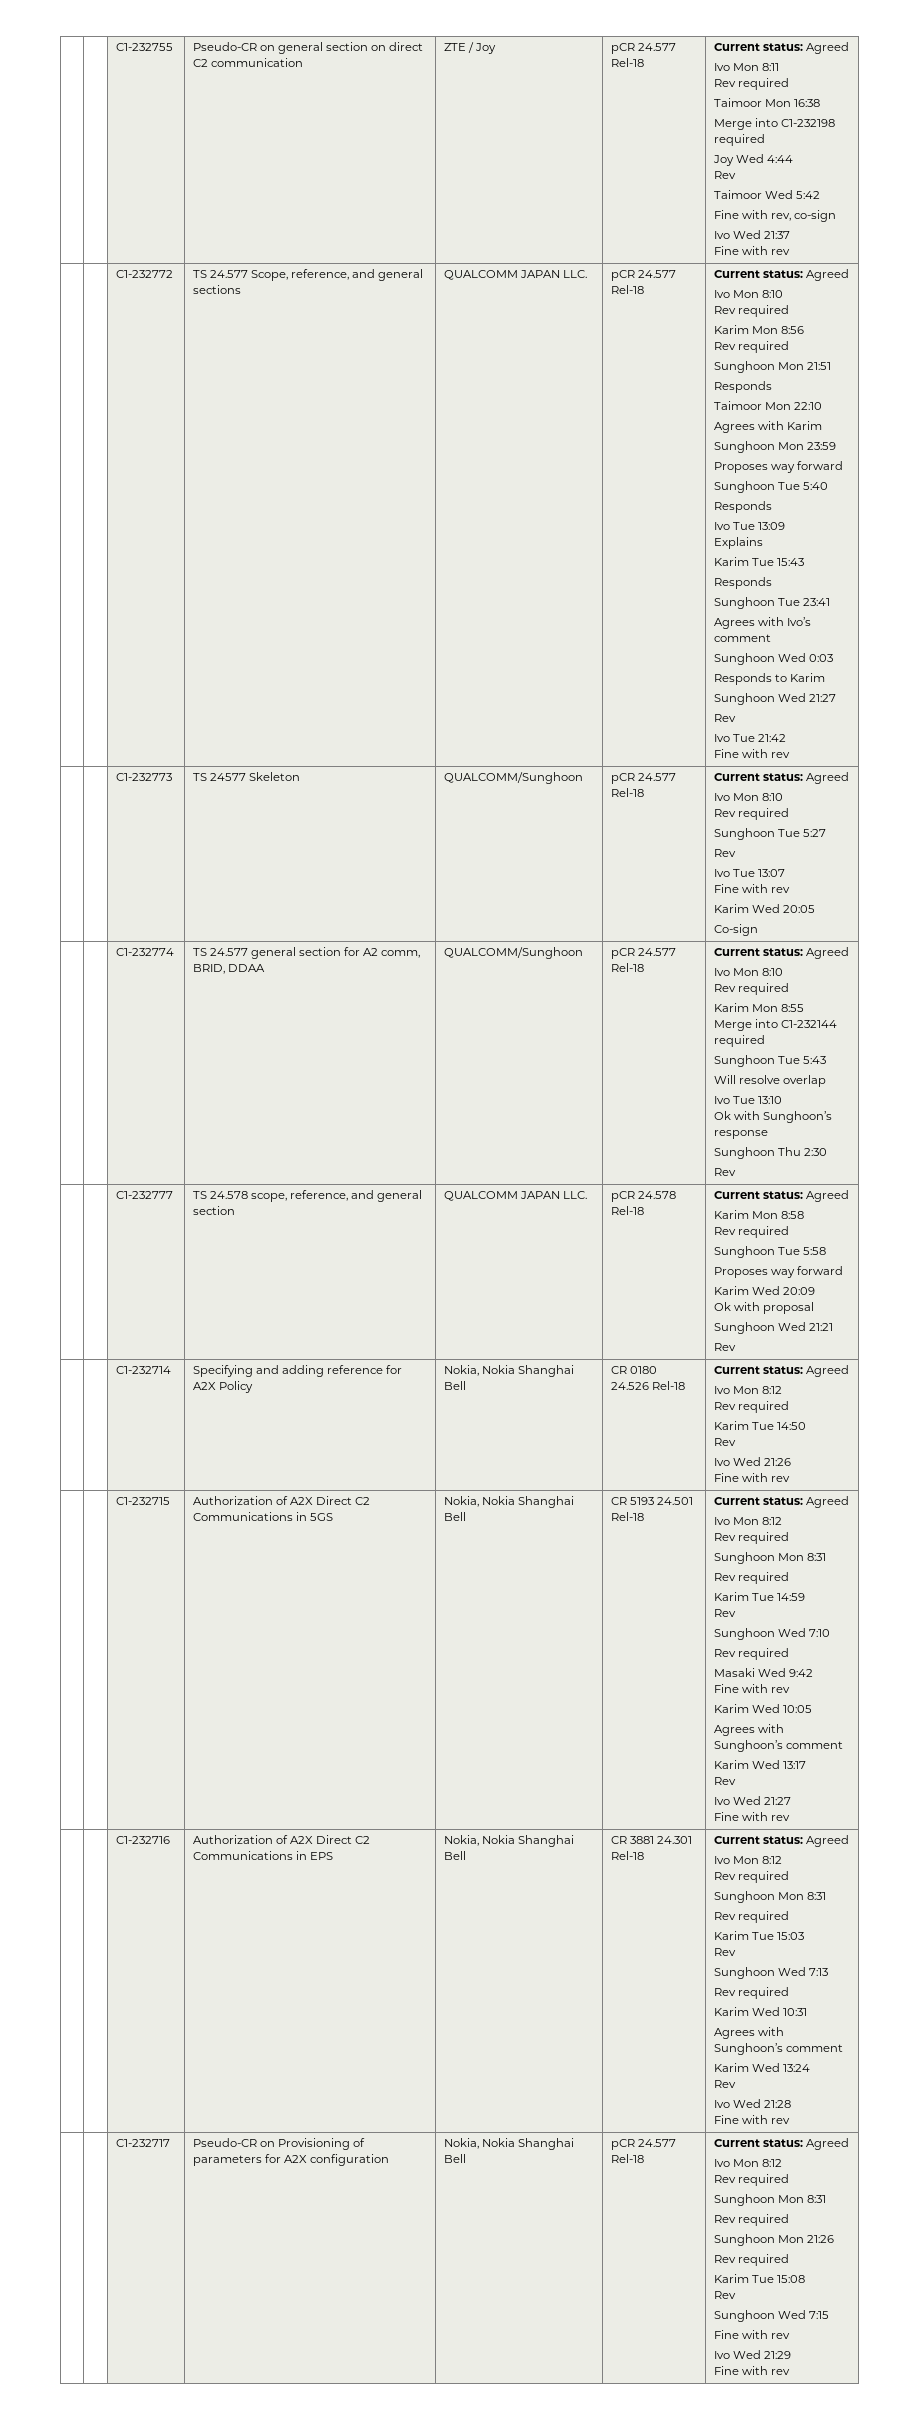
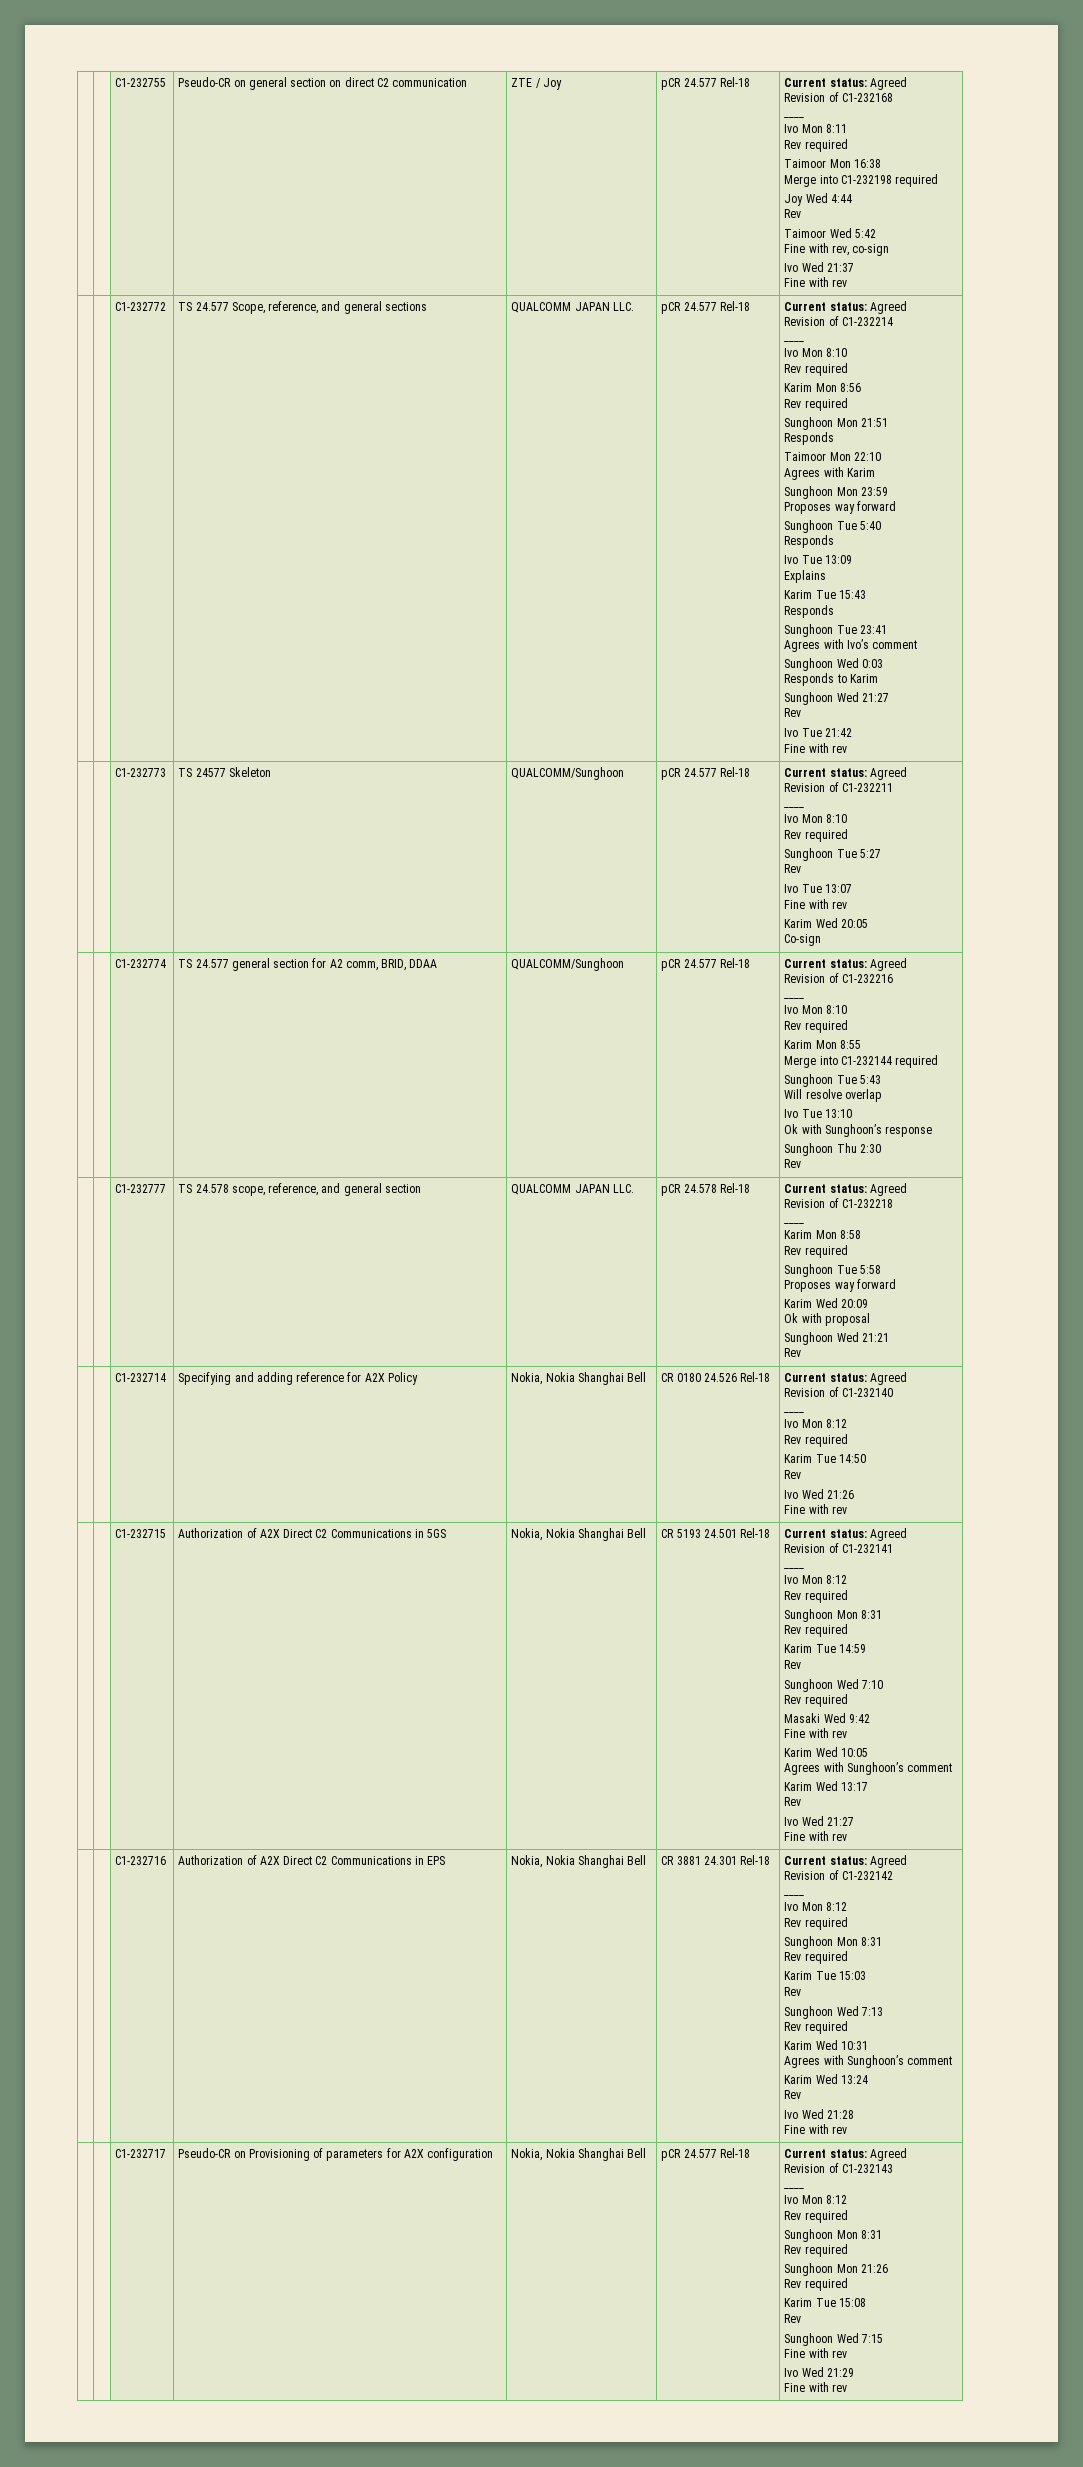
+ Revision of C1-232168
+ ____
+ Revision of C1-232214
+ ____
  | | C1-232773 | TS 24577 Skeleton | QUALCOMM/Sunghoon | pCR 24.577 Rel-18 | Current status: Agreed
+ Revision of C1-232211
+ ____
+ Revision of C1-232216
+ ____
+ Revision of C1-232218
+ ____
  | | C1-232714 | Specifying and adding reference for A2X Policy | Nokia, Nokia Shanghai Bell | CR 0180 24.526 Rel-18 | Current status: Agreed
+ Revision of C1-232140
+ ____
+ Revision of C1-232141
+ ____
+ Revision of C1-232142
+ ____
+ Revision of C1-232143
+ ____

